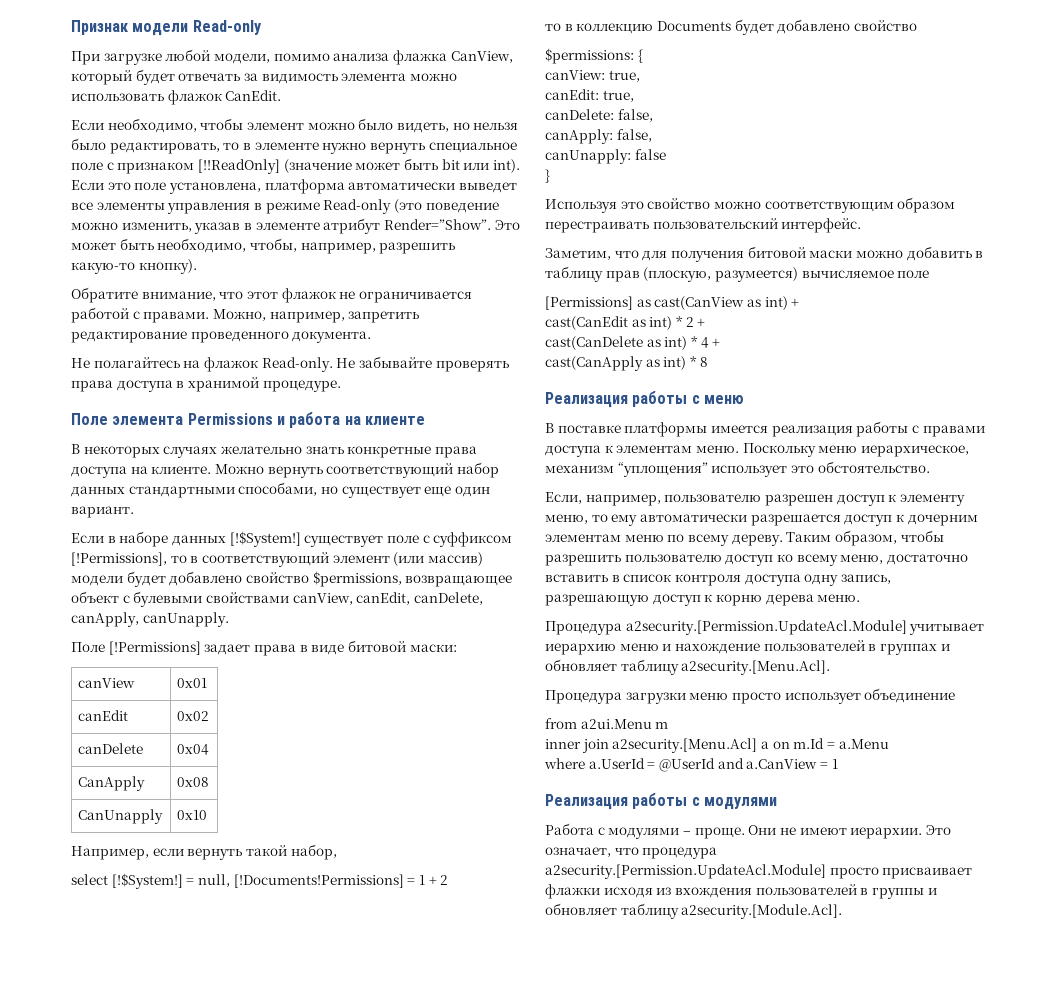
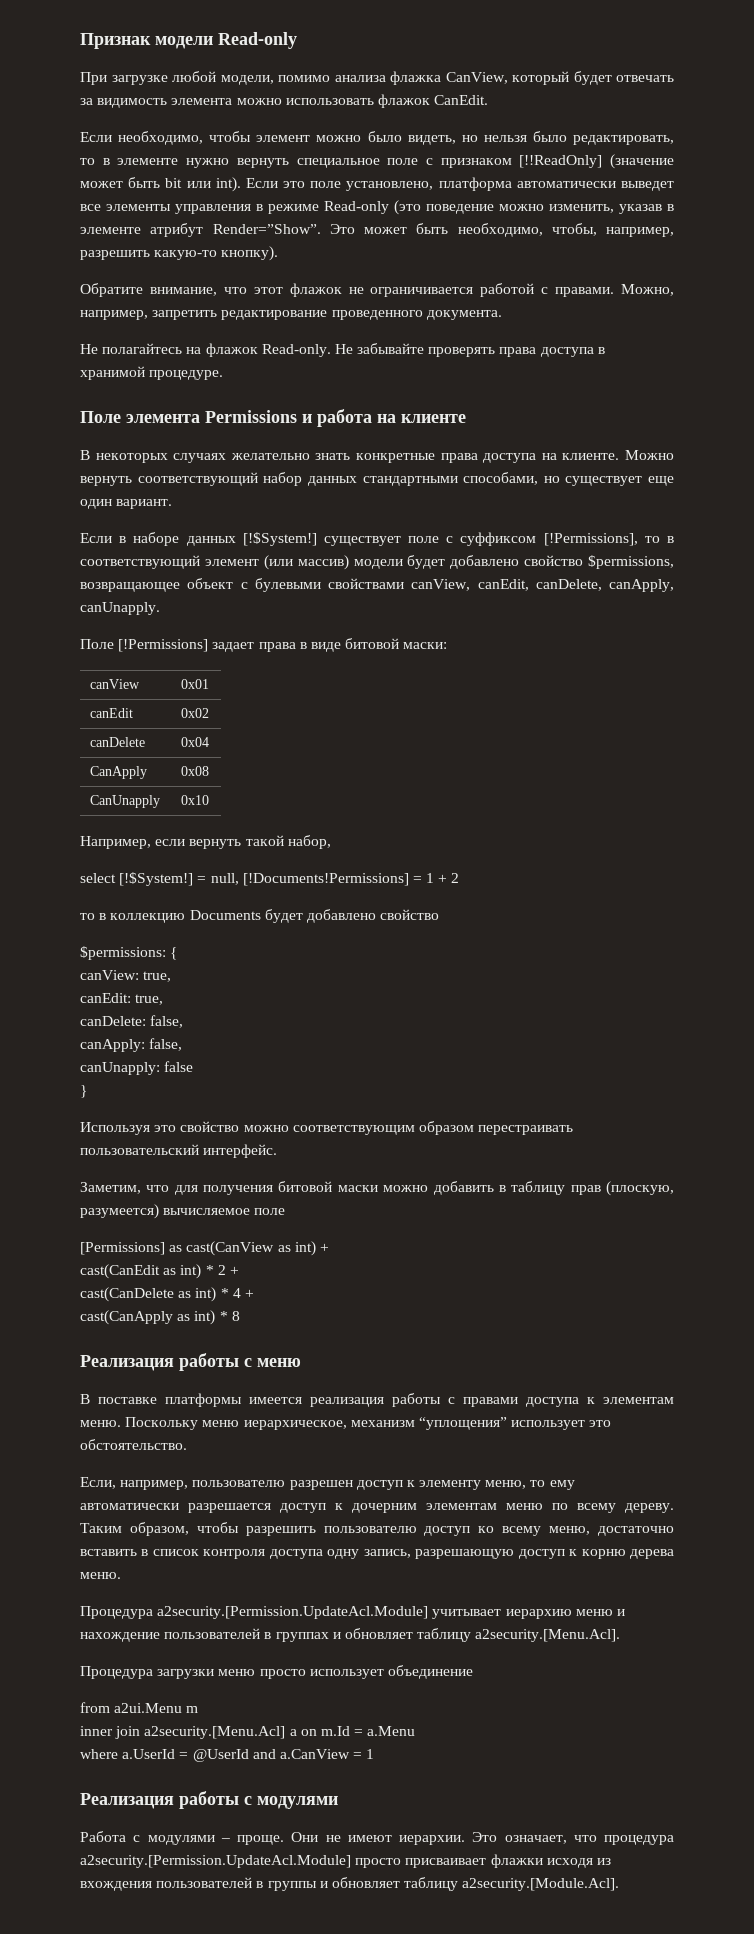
- Если это поле установлена, платформа автоматически выведет все элементы управления в режиме Read-оnly (это поведение можно изменить, указав в элементе атрибут Render=”Show”.
+ Если это поле установлено, платформа автоматически выведет все элементы управления в режиме Read-оnly (это поведение можно изменить, указав в элементе атрибут Render=”Show”.

